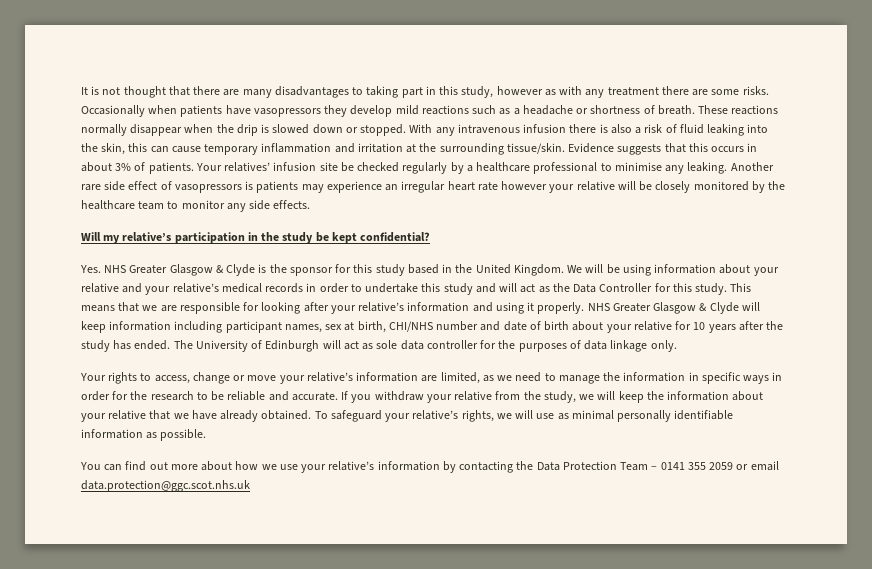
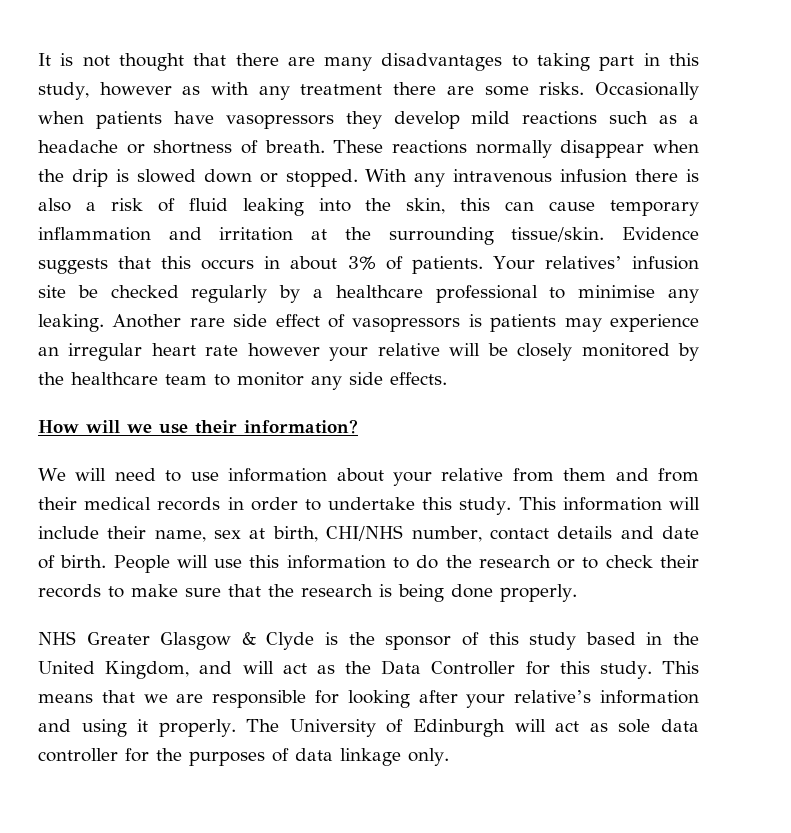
- Will my relative’s participation in the study be kept confidential?
- Yes. NHS Greater Glasgow & Clyde is the sponsor for this study based in the United Kingdom. We will be using information about your relative and your relative’s medical records in order to undertake this study and will act as the Data Controller for this study.
+ How will we use their information?
+ We will need to use information about your relative from them and from their medical records in order to undertake this study. This information will include their name, sex at birth, CHI/NHS number, contact details and date of birth. People will use this information to do the research or to check their records to make sure that the research is being done properly.
+ NHS Greater Glasgow & Clyde is the sponsor of this study based in the United Kingdom, and will act as the Data Controller for this study.
- NHS Greater Glasgow & Clyde will keep information including participant names, sex at birth, CHI/NHS number and date of birth about your relative for 10 years after the study has ended.
- Your rights to access, change or move your relative’s information are limited, as we need to manage the information in specific ways in order for the research to be reliable and accurate. If you withdraw your relative from the study, we will keep the information about your relative that we have already obtained. To safeguard your relative’s rights, we will use as minimal personally identifiable information as possible.
- You can find out more about how we use your relative’s information by contacting the Data Protection Team – 0141 355 2059 or email data.protection@ggc.scot.nhs.uk

